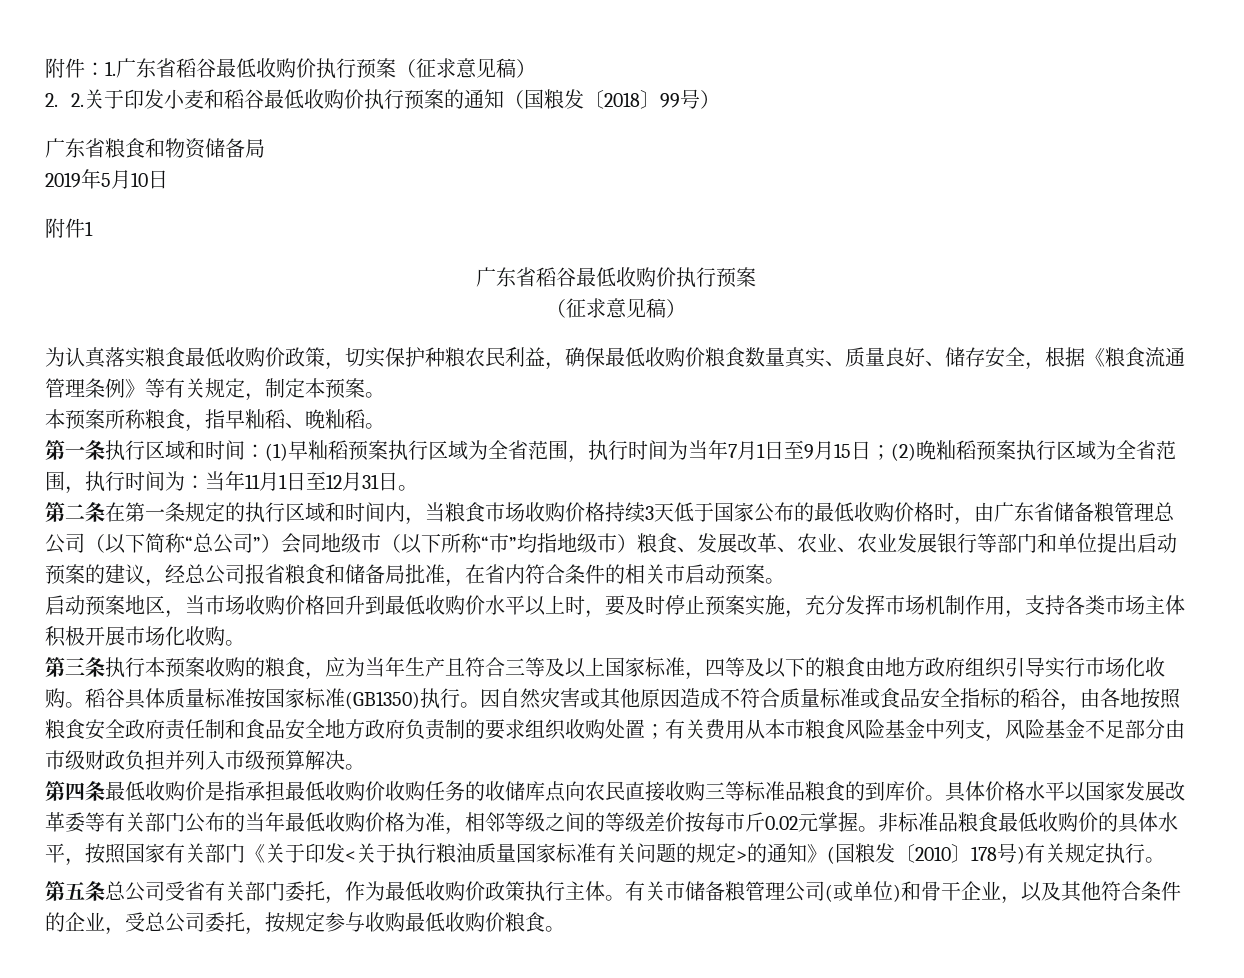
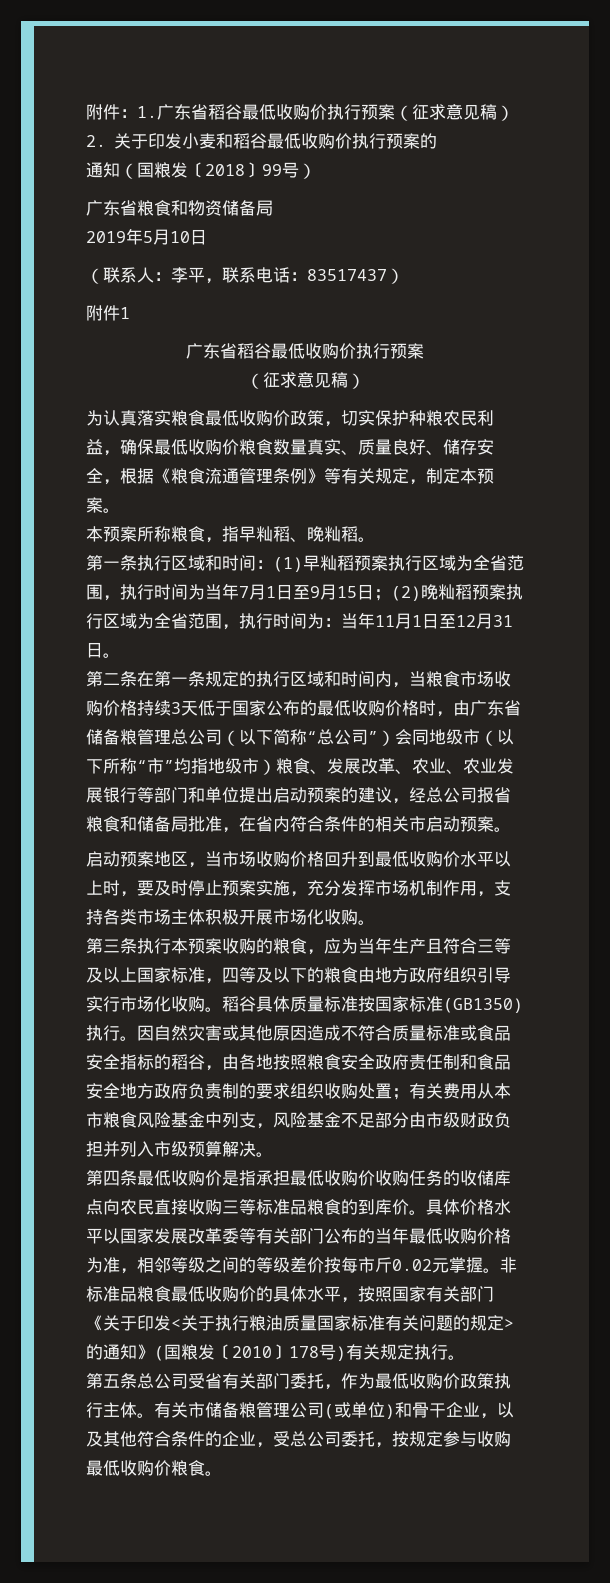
- 2. 2.关于印发小麦和稻谷最低收购价执行预案的通知（国粮发〔2018〕99号）
+ 2.关于印发小麦和稻谷最低收购价执行预案的
+ 通知（国粮发〔2018〕99号）
+ （联系人：李平，联系电话：83517437）

